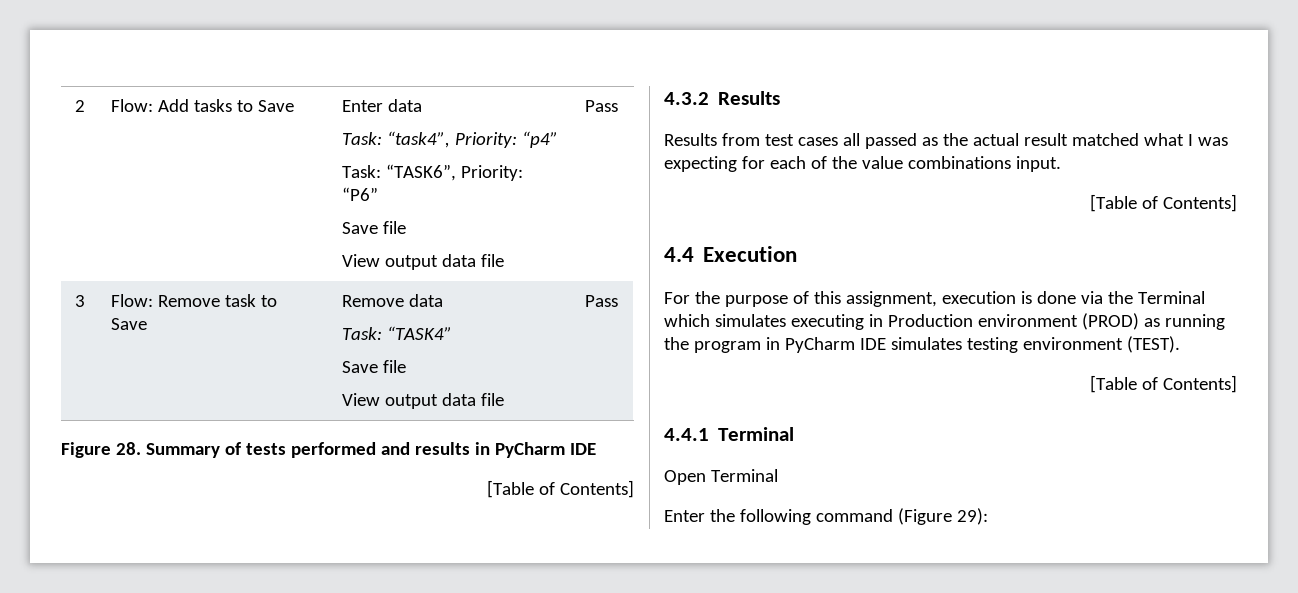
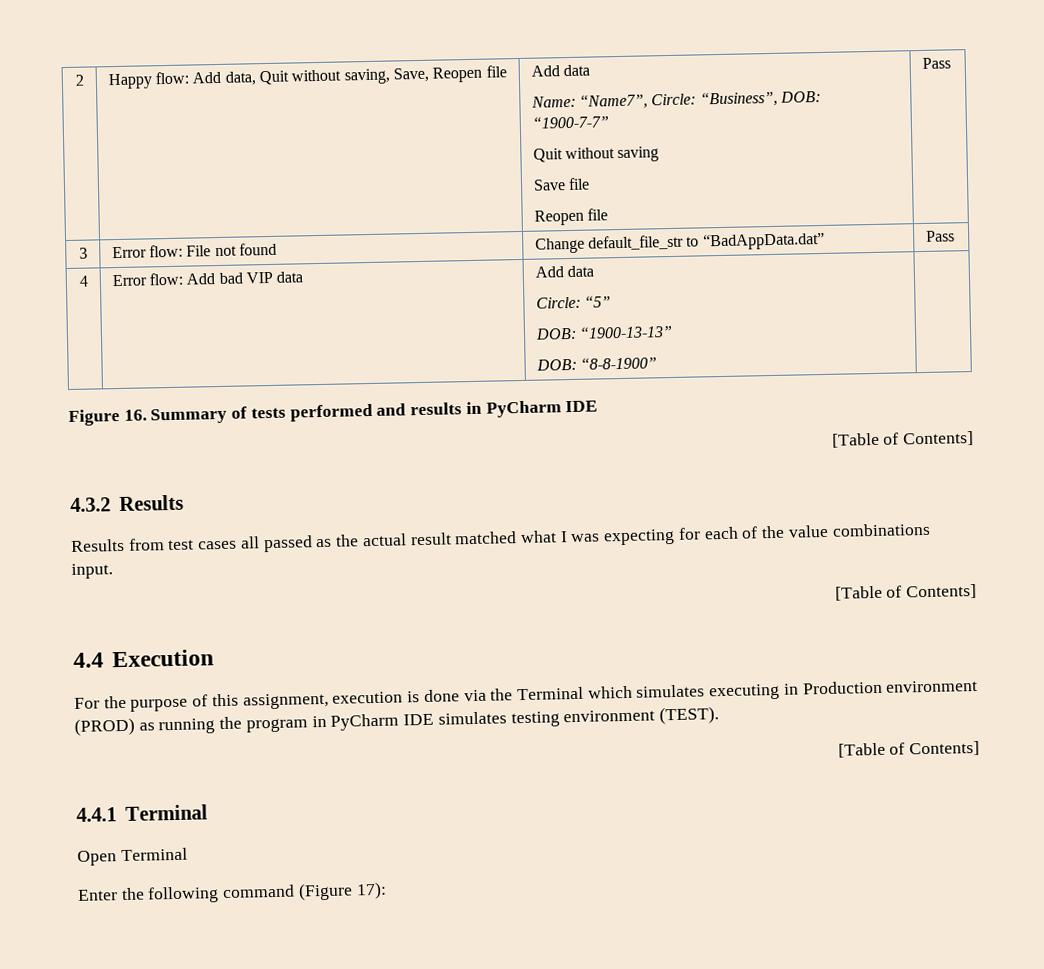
- 2 | Flow: Add tasks to Save | Enter data
- Task: “task4”, Priority: “p4”
- Task: “TASK6”, Priority: “P6”
+ 2 | Happy flow: Add data, Quit without saving, Save, Reopen file | Add data
+ Name: “Name7”, Circle: “Business”, DOB: “1900-7-7”
+ Quit without saving
  Save file
- View output data file | Pass
+ Reopen file | Pass
- 3 | Flow: Remove task to Save | Remove data
- Task: “TASK4”
- Save file
- View output data file | Pass
+ 3 | Error flow: File not found | Change default_file_str to “BadAppData.dat” | Pass
+ 4 | Error flow: Add bad VIP data | Add data
+ Circle: “5”
+ DOB: “1900-13-13”
+ DOB: “8-8-1900” |
- Figure 28. Summary of tests performed and results in PyCharm IDE
+ Figure 16. Summary of tests performed and results in PyCharm IDE
- Enter the following command (Figure 29):
+ Enter the following command (Figure 17):

